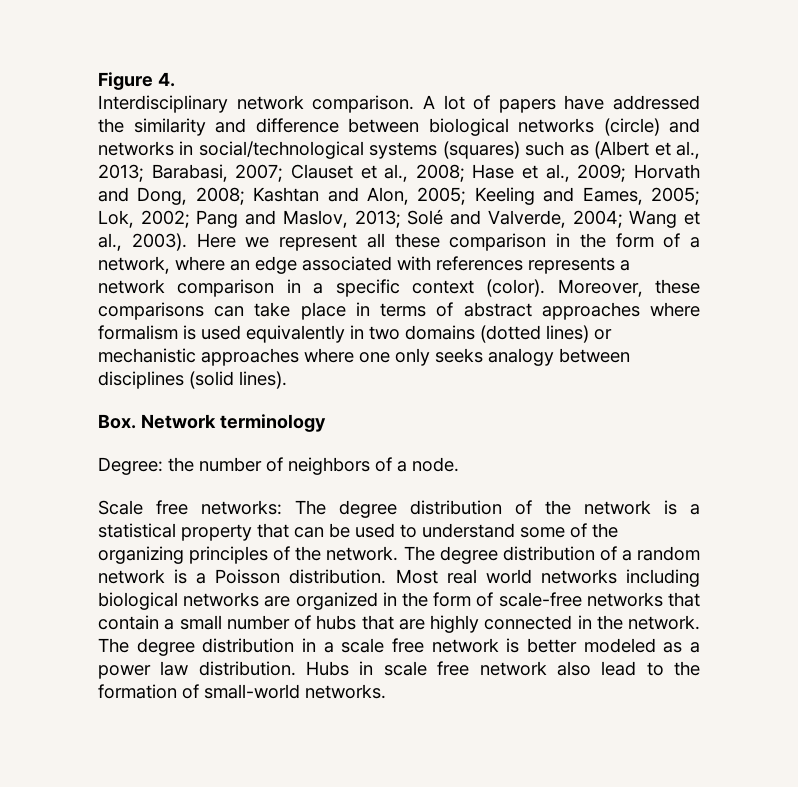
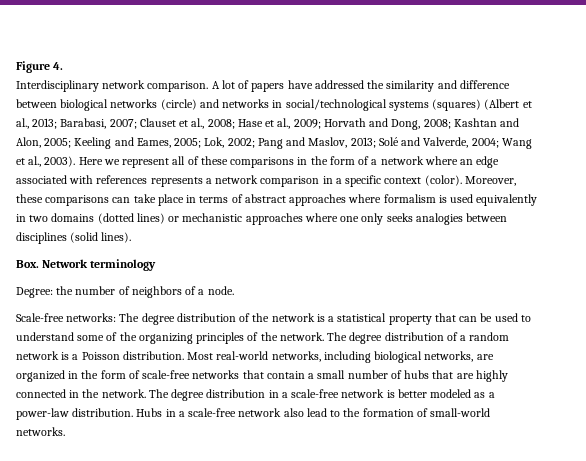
- A lot of papers have addressed the similarity and difference between biological networks (circle) and networks in social/technological systems (squares) such as (Albert et al., 2013; Barabasi, 2007; Clauset et al., 2008; Hase et al., 2009; Horvath and Dong, 2008; Kashtan and Alon, 2005; Keeling and Eames, 2005; Lok, 2002; Pang and Maslov, 2013; Solé and Valverde, 2004; Wang et al., 2003).
+ A lot of papers have addressed the similarity and difference between biological networks (circle) and networks in social/technological systems (squares) (Albert et al., 2013; Barabasi, 2007; Clauset et al., 2008; Hase et al., 2009; Horvath and Dong, 2008; Kashtan and Alon, 2005; Keeling and Eames, 2005; Lok, 2002; Pang and Maslov, 2013; Solé and Valverde, 2004; Wang et al., 2003).
- Here we represent all these comparison in the form of a network, where an edge associated with references represents a network comparison in a specific context (color).
+ Here we represent all of these comparisons in the form of a network where an edge associated with references represents a network comparison in a specific context (color).
- Moreover, these comparisons can take place in terms of abstract approaches where formalism is used equivalently in two domains (dotted lines) or mechanistic approaches where one only seeks analogy between disciplines (solid lines).
+ Moreover, these comparisons can take place in terms of abstract approaches where formalism is used equivalently in two domains (dotted lines) or mechanistic approaches where one only seeks analogies between disciplines (solid lines).
- Scale free networks: The degree distribution of the network is a statistical property that can be used to understand some of the organizing principles of the network.
+ Scale-free networks: The degree distribution of the network is a statistical property that can be used to understand some of the organizing principles of the network.
- Most real world networks including biological networks are organized in the form of scale-free networks that contain a small number of hubs that are highly connected in the network.
+ Most real-world networks, including biological networks, are organized in the form of scale-free networks that contain a small number of hubs that are highly connected in the network.
- The degree distribution in a scale free network is better modeled as a power law distribution.
+ The degree distribution in a scale-free network is better modeled as a power-law distribution.
- Hubs in scale free network also lead to the formation of small-world networks.
+ Hubs in a scale-free network also lead to the formation of small-world networks.

